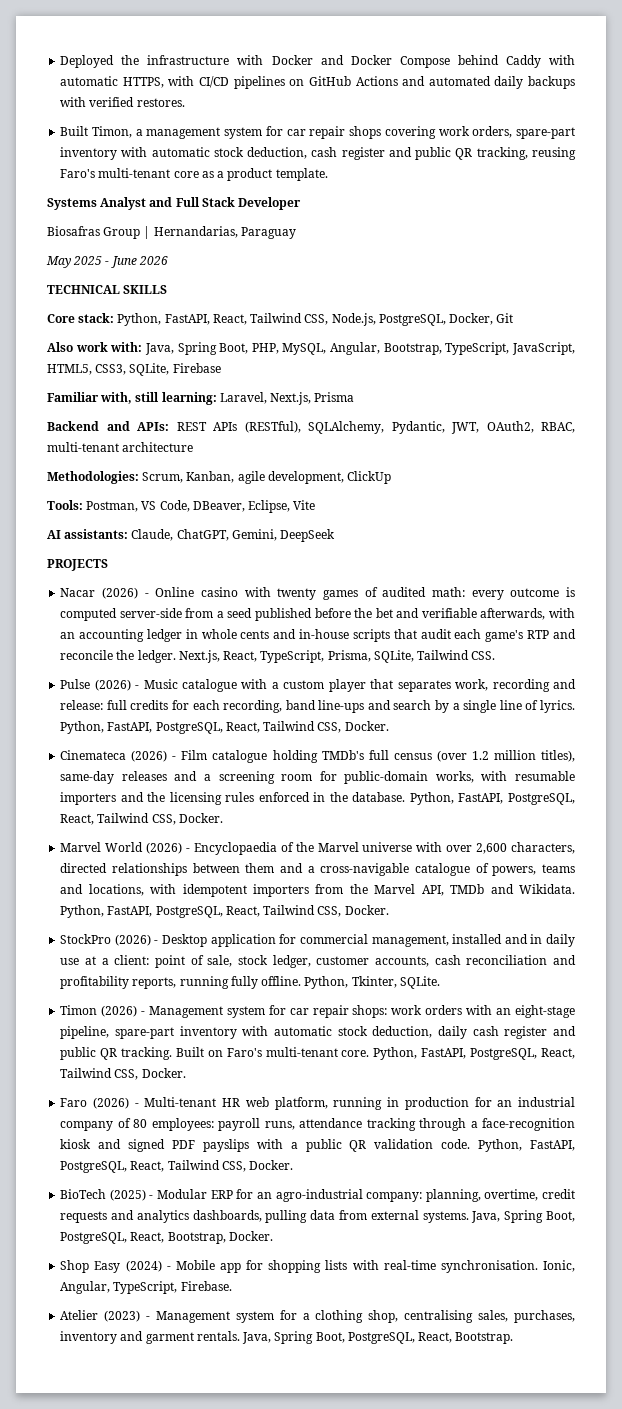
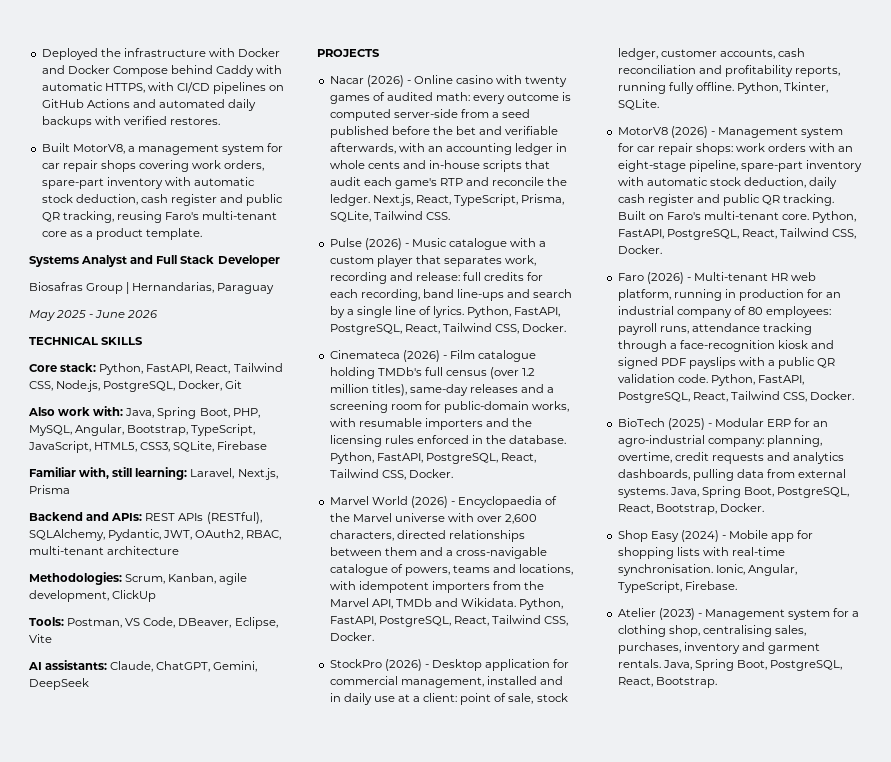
- Built Timon, a management system for car repair shops covering work orders, spare-part inventory with automatic stock deduction, cash register and public QR tracking, reusing Faro's multi-tenant core as a product template.
+ Built MotorV8, a management system for car repair shops covering work orders, spare-part inventory with automatic stock deduction, cash register and public QR tracking, reusing Faro's multi-tenant core as a product template.
- Timon (2026) - Management system for car repair shops: work orders with an eight-stage pipeline, spare-part inventory with automatic stock deduction, daily cash register and public QR tracking.
+ MotorV8 (2026) - Management system for car repair shops: work orders with an eight-stage pipeline, spare-part inventory with automatic stock deduction, daily cash register and public QR tracking.

